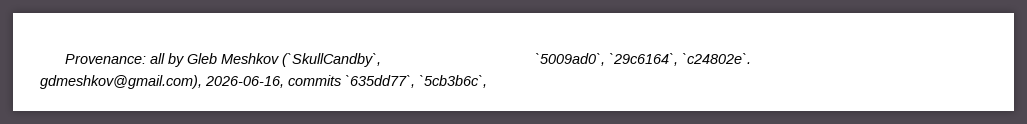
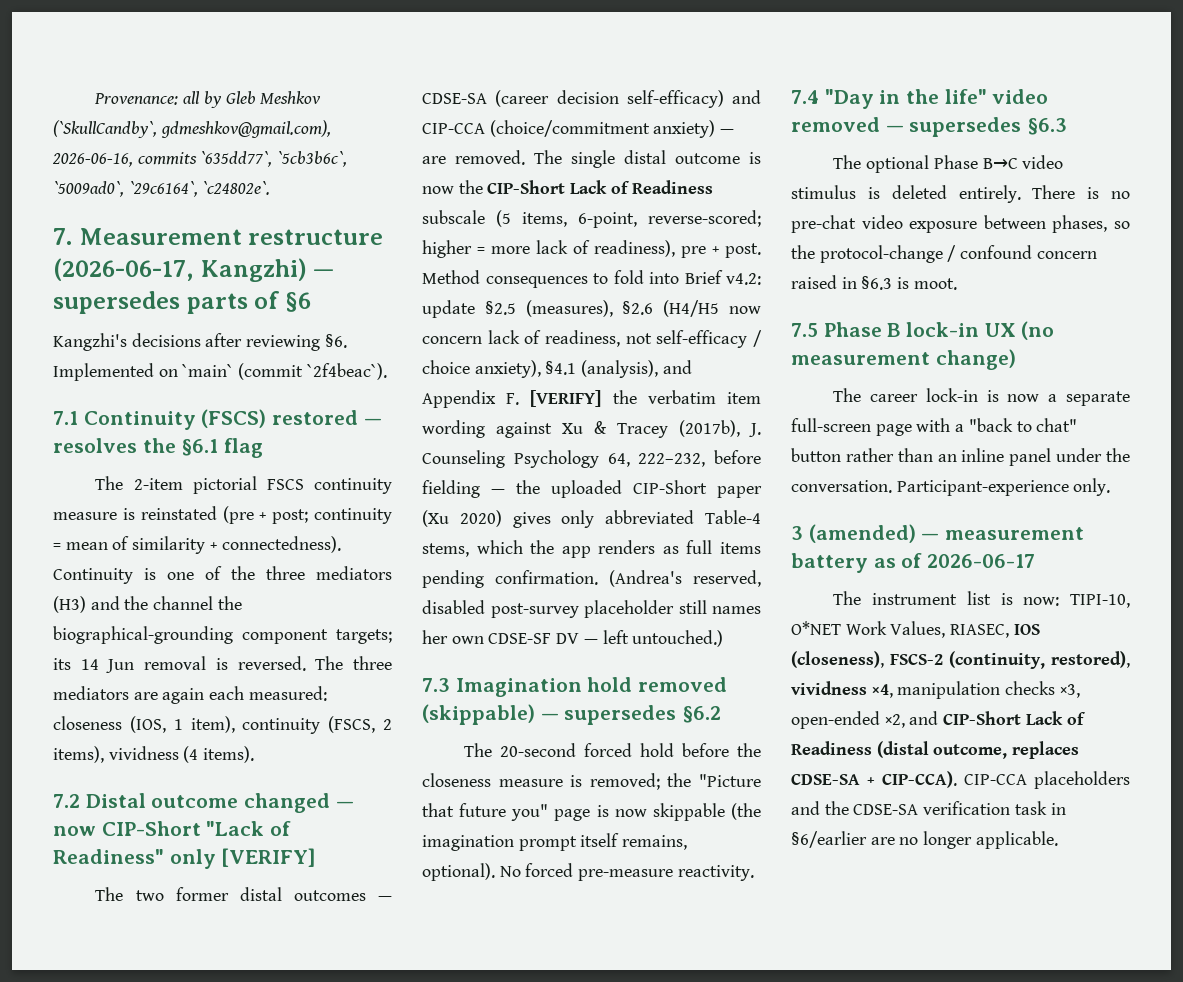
+ 7. Measurement restructure (2026-06-17, Kangzhi) — supersedes parts of §6
+ Kangzhi's decisions after reviewing §6. Implemented on `main` (commit `2f4beac`).
+ 7.1 Continuity (FSCS) restored — resolves the §6.1 flag
+ The 2-item pictorial FSCS continuity measure is reinstated (pre + post; continuity = mean of similarity + connectedness). Continuity is one of the three mediators (H3) and the channel the biographical-grounding component targets; its 14 Jun removal is reversed. The three mediators are again each measured: closeness (IOS, 1 item), continuity (FSCS, 2 items), vividness (4 items).
+ 7.2 Distal outcome changed — now CIP-Short "Lack of Readiness" only [VERIFY]
+ The two former distal outcomes — CDSE-SA (career decision self-efficacy) and CIP-CCA (choice/commitment anxiety) — are removed. The single distal outcome is now the CIP-Short Lack of Readiness subscale (5 items, 6-point, reverse-scored; higher = more lack of readiness), pre + post. Method consequences to fold into Brief v4.2: update §2.5 (measures), §2.6 (H4/H5 now concern lack of readiness, not self-efficacy / choice anxiety), §4.1 (analysis), and Appendix F. [VERIFY] the verbatim item wording against Xu & Tracey (2017b), J. Counseling Psychology 64, 222–232, before fielding — the uploaded CIP-Short paper (Xu 2020) gives only abbreviated Table-4 stems, which the app renders as full items pending confirmation. (Andrea's reserved, disabled post-survey placeholder still names her own CDSE-SF DV — left untouched.)
+ 7.3 Imagination hold removed (skippable) — supersedes §6.2
+ The 20-second forced hold before the closeness measure is removed; the "Picture that future you" page is now skippable (the imagination prompt itself remains, optional). No forced pre-measure reactivity.
+ 7.4 "Day in the life" video removed — supersedes §6.3
+ The optional Phase B→C video stimulus is deleted entirely. There is no pre-chat video exposure between phases, so the protocol-change / confound concern raised in §6.3 is moot.
+ 7.5 Phase B lock-in UX (no measurement change)
+ The career lock-in is now a separate full-screen page with a "back to chat" button rather than an inline panel under the conversation. Participant-experience only.
+ 3 (amended) — measurement battery as of 2026-06-17
+ The instrument list is now: TIPI-10, O*NET Work Values, RIASEC, IOS (closeness), FSCS-2 (continuity, restored), vividness ×4, manipulation checks ×3, open-ended ×2, and CIP-Short Lack of Readiness (distal outcome, replaces CDSE-SA + CIP-CCA). CIP-CCA placeholders and the CDSE-SA verification task in §6/earlier are no longer applicable.

